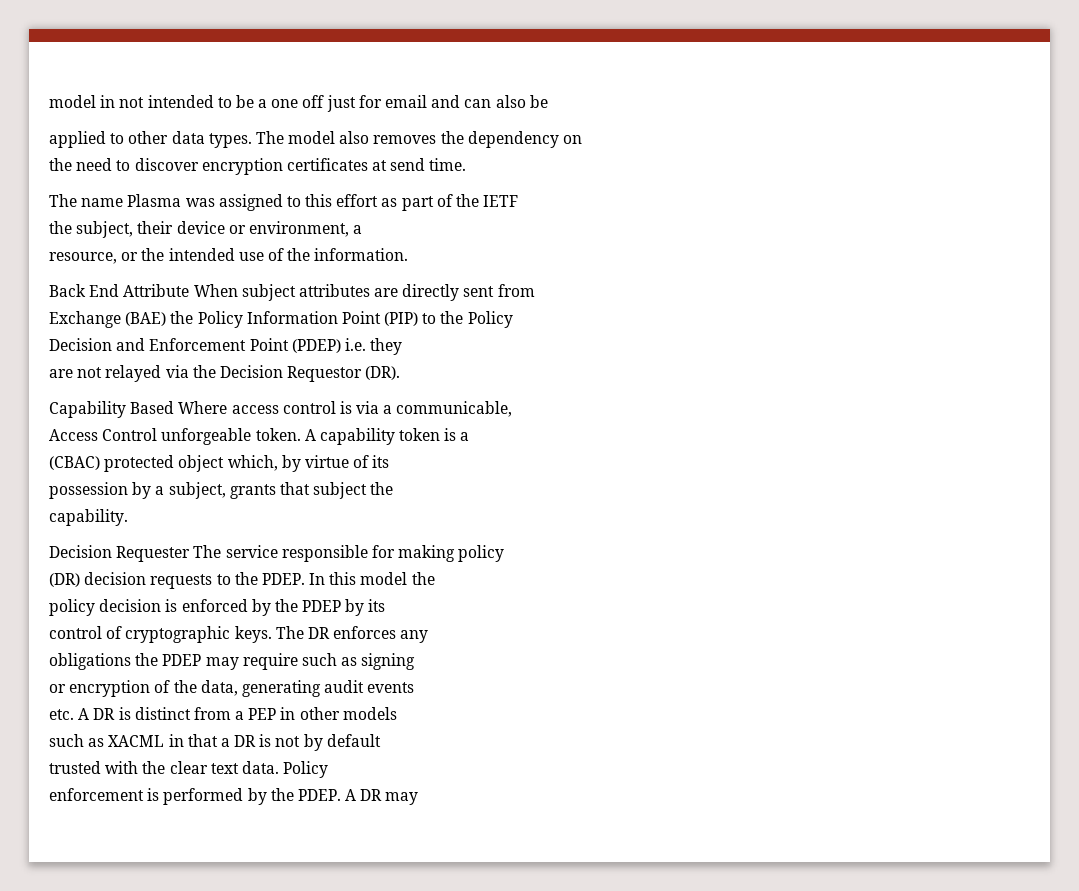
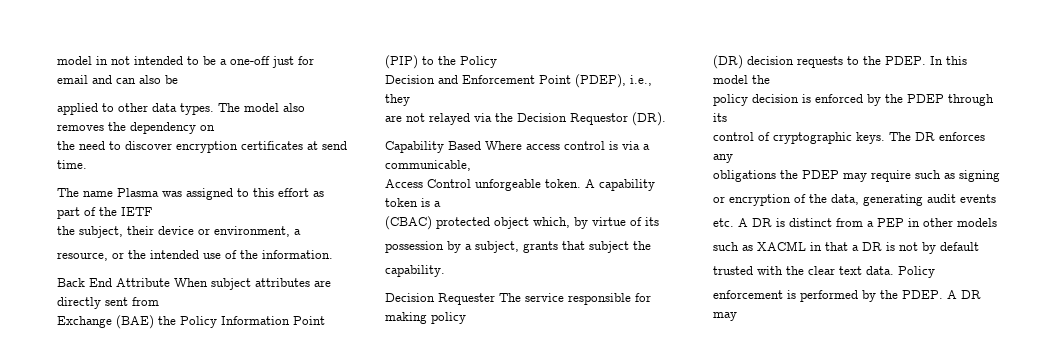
- model in not intended to be a one off just for email and can also be
+ model in not intended to be a one-off just for email and can also be
- Decision and Enforcement Point (PDEP) i.e. they
+ Decision and Enforcement Point (PDEP), i.e., they
- policy decision is enforced by the PDEP by its
+ policy decision is enforced by the PDEP through its

